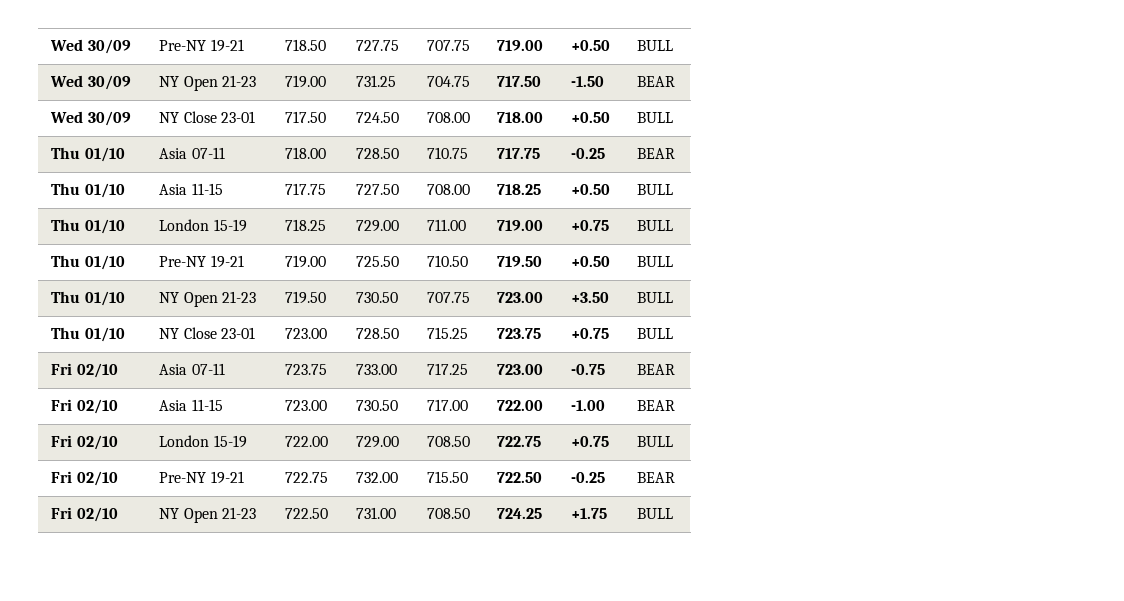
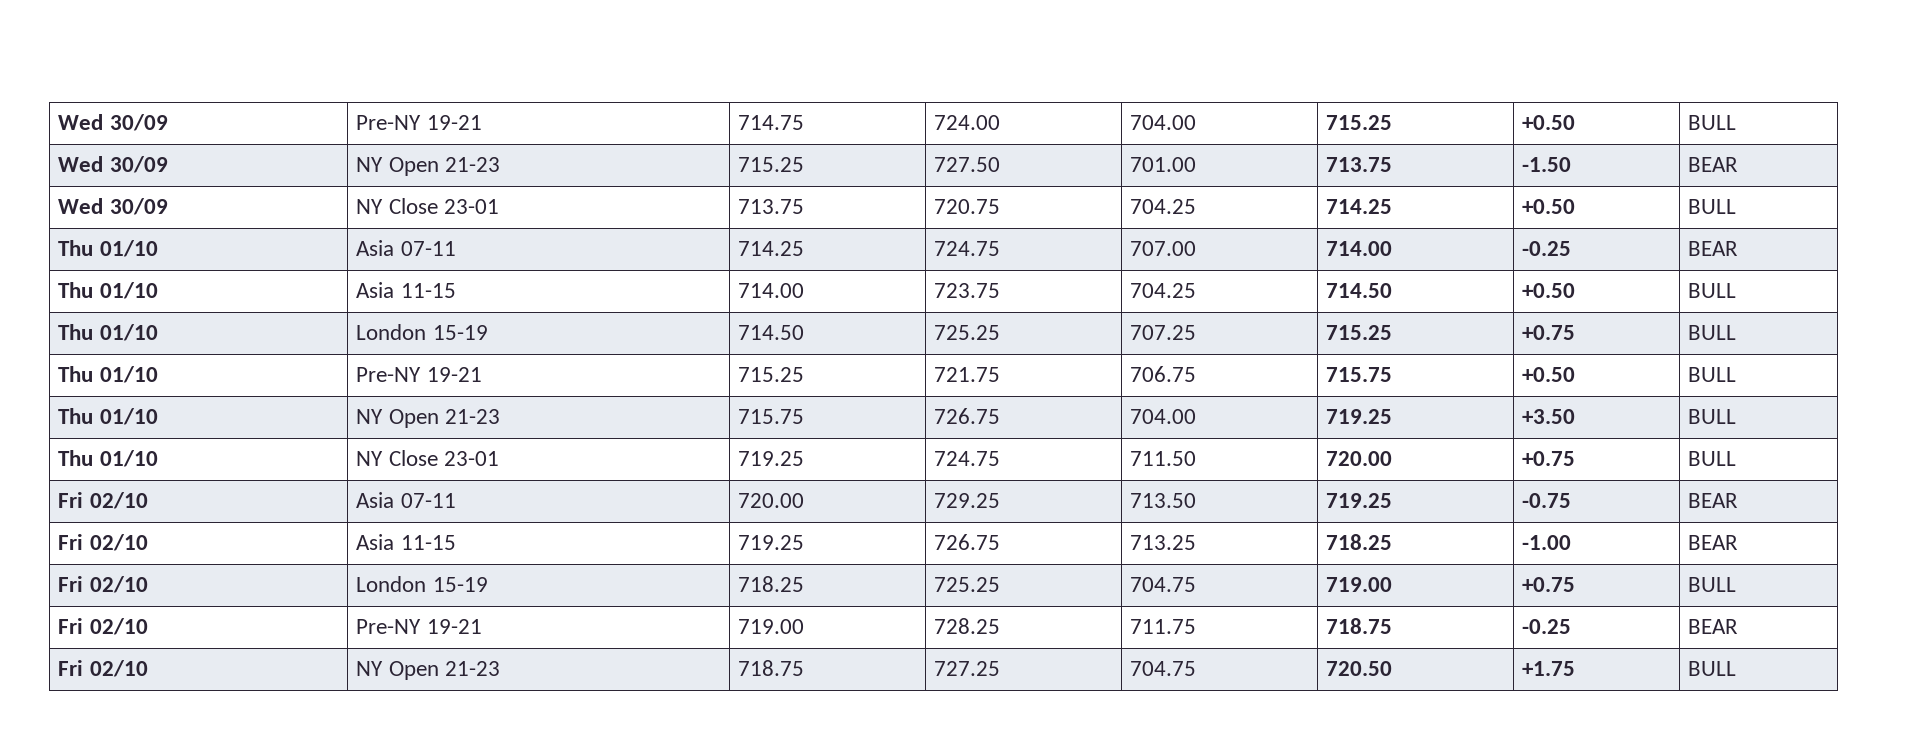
- Wed 30/09 | Pre-NY 19-21 | 718.50 | 727.75 | 707.75 | 719.00 | +0.50 | BULL
+ Wed 30/09 | Pre-NY 19-21 | 714.75 | 724.00 | 704.00 | 715.25 | +0.50 | BULL
- Wed 30/09 | NY Open 21-23 | 719.00 | 731.25 | 704.75 | 717.50 | -1.50 | BEAR
+ Wed 30/09 | NY Open 21-23 | 715.25 | 727.50 | 701.00 | 713.75 | -1.50 | BEAR
- Wed 30/09 | NY Close 23-01 | 717.50 | 724.50 | 708.00 | 718.00 | +0.50 | BULL
+ Wed 30/09 | NY Close 23-01 | 713.75 | 720.75 | 704.25 | 714.25 | +0.50 | BULL
- Thu 01/10 | Asia 07-11 | 718.00 | 728.50 | 710.75 | 717.75 | -0.25 | BEAR
+ Thu 01/10 | Asia 07-11 | 714.25 | 724.75 | 707.00 | 714.00 | -0.25 | BEAR
- Thu 01/10 | Asia 11-15 | 717.75 | 727.50 | 708.00 | 718.25 | +0.50 | BULL
+ Thu 01/10 | Asia 11-15 | 714.00 | 723.75 | 704.25 | 714.50 | +0.50 | BULL
- Thu 01/10 | London 15-19 | 718.25 | 729.00 | 711.00 | 719.00 | +0.75 | BULL
+ Thu 01/10 | London 15-19 | 714.50 | 725.25 | 707.25 | 715.25 | +0.75 | BULL
- Thu 01/10 | Pre-NY 19-21 | 719.00 | 725.50 | 710.50 | 719.50 | +0.50 | BULL
+ Thu 01/10 | Pre-NY 19-21 | 715.25 | 721.75 | 706.75 | 715.75 | +0.50 | BULL
- Thu 01/10 | NY Open 21-23 | 719.50 | 730.50 | 707.75 | 723.00 | +3.50 | BULL
+ Thu 01/10 | NY Open 21-23 | 715.75 | 726.75 | 704.00 | 719.25 | +3.50 | BULL
- Thu 01/10 | NY Close 23-01 | 723.00 | 728.50 | 715.25 | 723.75 | +0.75 | BULL
+ Thu 01/10 | NY Close 23-01 | 719.25 | 724.75 | 711.50 | 720.00 | +0.75 | BULL
- Fri 02/10 | Asia 07-11 | 723.75 | 733.00 | 717.25 | 723.00 | -0.75 | BEAR
+ Fri 02/10 | Asia 07-11 | 720.00 | 729.25 | 713.50 | 719.25 | -0.75 | BEAR
- Fri 02/10 | Asia 11-15 | 723.00 | 730.50 | 717.00 | 722.00 | -1.00 | BEAR
+ Fri 02/10 | Asia 11-15 | 719.25 | 726.75 | 713.25 | 718.25 | -1.00 | BEAR
- Fri 02/10 | London 15-19 | 722.00 | 729.00 | 708.50 | 722.75 | +0.75 | BULL
+ Fri 02/10 | London 15-19 | 718.25 | 725.25 | 704.75 | 719.00 | +0.75 | BULL
- Fri 02/10 | Pre-NY 19-21 | 722.75 | 732.00 | 715.50 | 722.50 | -0.25 | BEAR
+ Fri 02/10 | Pre-NY 19-21 | 719.00 | 728.25 | 711.75 | 718.75 | -0.25 | BEAR
- Fri 02/10 | NY Open 21-23 | 722.50 | 731.00 | 708.50 | 724.25 | +1.75 | BULL
+ Fri 02/10 | NY Open 21-23 | 718.75 | 727.25 | 704.75 | 720.50 | +1.75 | BULL

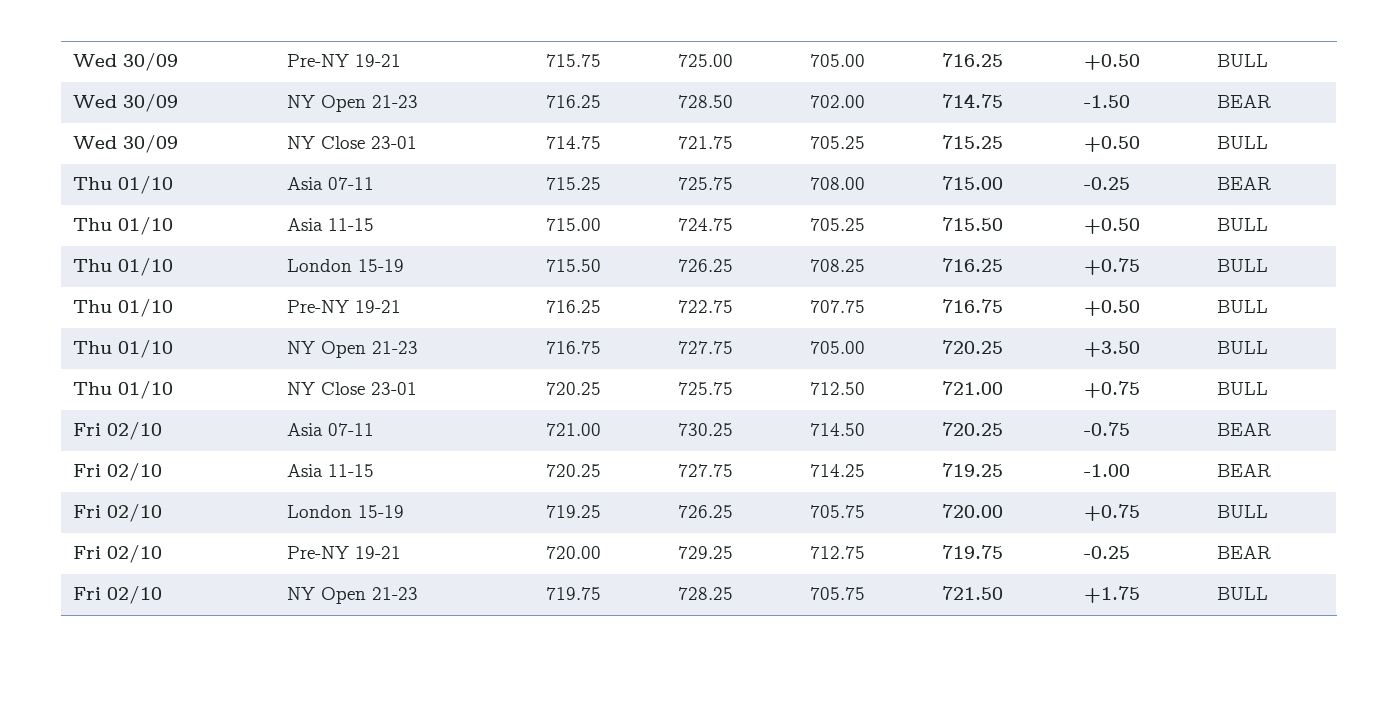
- Wed 30/09 | Pre-NY 19-21 | 714.75 | 724.00 | 704.00 | 715.25 | +0.50 | BULL
+ Wed 30/09 | Pre-NY 19-21 | 715.75 | 725.00 | 705.00 | 716.25 | +0.50 | BULL
- Wed 30/09 | NY Open 21-23 | 715.25 | 727.50 | 701.00 | 713.75 | -1.50 | BEAR
+ Wed 30/09 | NY Open 21-23 | 716.25 | 728.50 | 702.00 | 714.75 | -1.50 | BEAR
- Wed 30/09 | NY Close 23-01 | 713.75 | 720.75 | 704.25 | 714.25 | +0.50 | BULL
+ Wed 30/09 | NY Close 23-01 | 714.75 | 721.75 | 705.25 | 715.25 | +0.50 | BULL
- Thu 01/10 | Asia 07-11 | 714.25 | 724.75 | 707.00 | 714.00 | -0.25 | BEAR
+ Thu 01/10 | Asia 07-11 | 715.25 | 725.75 | 708.00 | 715.00 | -0.25 | BEAR
- Thu 01/10 | Asia 11-15 | 714.00 | 723.75 | 704.25 | 714.50 | +0.50 | BULL
+ Thu 01/10 | Asia 11-15 | 715.00 | 724.75 | 705.25 | 715.50 | +0.50 | BULL
- Thu 01/10 | London 15-19 | 714.50 | 725.25 | 707.25 | 715.25 | +0.75 | BULL
+ Thu 01/10 | London 15-19 | 715.50 | 726.25 | 708.25 | 716.25 | +0.75 | BULL
- Thu 01/10 | Pre-NY 19-21 | 715.25 | 721.75 | 706.75 | 715.75 | +0.50 | BULL
+ Thu 01/10 | Pre-NY 19-21 | 716.25 | 722.75 | 707.75 | 716.75 | +0.50 | BULL
- Thu 01/10 | NY Open 21-23 | 715.75 | 726.75 | 704.00 | 719.25 | +3.50 | BULL
+ Thu 01/10 | NY Open 21-23 | 716.75 | 727.75 | 705.00 | 720.25 | +3.50 | BULL
- Thu 01/10 | NY Close 23-01 | 719.25 | 724.75 | 711.50 | 720.00 | +0.75 | BULL
+ Thu 01/10 | NY Close 23-01 | 720.25 | 725.75 | 712.50 | 721.00 | +0.75 | BULL
- Fri 02/10 | Asia 07-11 | 720.00 | 729.25 | 713.50 | 719.25 | -0.75 | BEAR
+ Fri 02/10 | Asia 07-11 | 721.00 | 730.25 | 714.50 | 720.25 | -0.75 | BEAR
- Fri 02/10 | Asia 11-15 | 719.25 | 726.75 | 713.25 | 718.25 | -1.00 | BEAR
+ Fri 02/10 | Asia 11-15 | 720.25 | 727.75 | 714.25 | 719.25 | -1.00 | BEAR
- Fri 02/10 | London 15-19 | 718.25 | 725.25 | 704.75 | 719.00 | +0.75 | BULL
+ Fri 02/10 | London 15-19 | 719.25 | 726.25 | 705.75 | 720.00 | +0.75 | BULL
- Fri 02/10 | Pre-NY 19-21 | 719.00 | 728.25 | 711.75 | 718.75 | -0.25 | BEAR
+ Fri 02/10 | Pre-NY 19-21 | 720.00 | 729.25 | 712.75 | 719.75 | -0.25 | BEAR
- Fri 02/10 | NY Open 21-23 | 718.75 | 727.25 | 704.75 | 720.50 | +1.75 | BULL
+ Fri 02/10 | NY Open 21-23 | 719.75 | 728.25 | 705.75 | 721.50 | +1.75 | BULL

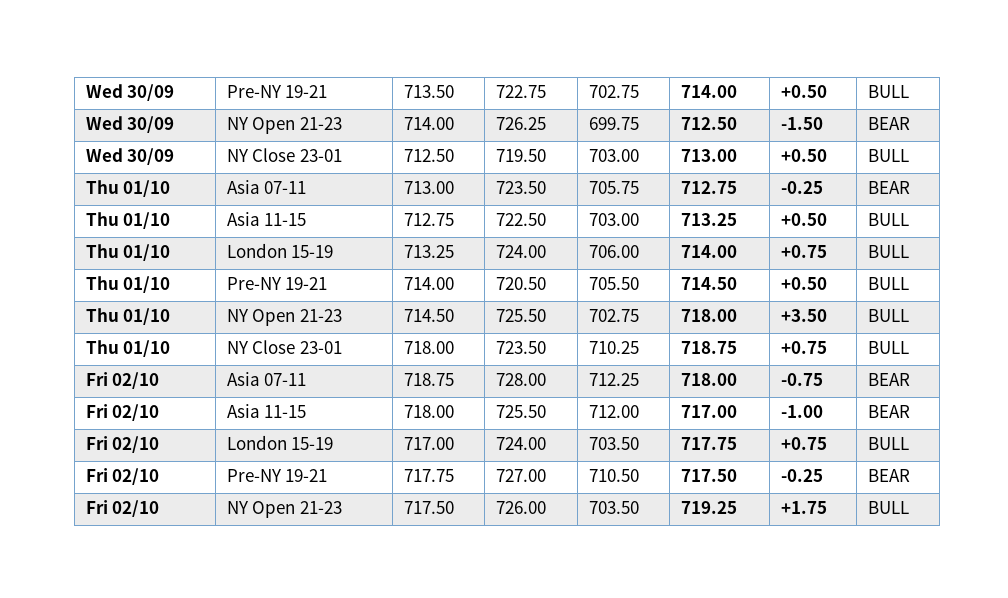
- Wed 30/09 | Pre-NY 19-21 | 715.75 | 725.00 | 705.00 | 716.25 | +0.50 | BULL
+ Wed 30/09 | Pre-NY 19-21 | 713.50 | 722.75 | 702.75 | 714.00 | +0.50 | BULL
- Wed 30/09 | NY Open 21-23 | 716.25 | 728.50 | 702.00 | 714.75 | -1.50 | BEAR
+ Wed 30/09 | NY Open 21-23 | 714.00 | 726.25 | 699.75 | 712.50 | -1.50 | BEAR
- Wed 30/09 | NY Close 23-01 | 714.75 | 721.75 | 705.25 | 715.25 | +0.50 | BULL
+ Wed 30/09 | NY Close 23-01 | 712.50 | 719.50 | 703.00 | 713.00 | +0.50 | BULL
- Thu 01/10 | Asia 07-11 | 715.25 | 725.75 | 708.00 | 715.00 | -0.25 | BEAR
+ Thu 01/10 | Asia 07-11 | 713.00 | 723.50 | 705.75 | 712.75 | -0.25 | BEAR
- Thu 01/10 | Asia 11-15 | 715.00 | 724.75 | 705.25 | 715.50 | +0.50 | BULL
+ Thu 01/10 | Asia 11-15 | 712.75 | 722.50 | 703.00 | 713.25 | +0.50 | BULL
- Thu 01/10 | London 15-19 | 715.50 | 726.25 | 708.25 | 716.25 | +0.75 | BULL
+ Thu 01/10 | London 15-19 | 713.25 | 724.00 | 706.00 | 714.00 | +0.75 | BULL
- Thu 01/10 | Pre-NY 19-21 | 716.25 | 722.75 | 707.75 | 716.75 | +0.50 | BULL
+ Thu 01/10 | Pre-NY 19-21 | 714.00 | 720.50 | 705.50 | 714.50 | +0.50 | BULL
- Thu 01/10 | NY Open 21-23 | 716.75 | 727.75 | 705.00 | 720.25 | +3.50 | BULL
+ Thu 01/10 | NY Open 21-23 | 714.50 | 725.50 | 702.75 | 718.00 | +3.50 | BULL
- Thu 01/10 | NY Close 23-01 | 720.25 | 725.75 | 712.50 | 721.00 | +0.75 | BULL
+ Thu 01/10 | NY Close 23-01 | 718.00 | 723.50 | 710.25 | 718.75 | +0.75 | BULL
- Fri 02/10 | Asia 07-11 | 721.00 | 730.25 | 714.50 | 720.25 | -0.75 | BEAR
+ Fri 02/10 | Asia 07-11 | 718.75 | 728.00 | 712.25 | 718.00 | -0.75 | BEAR
- Fri 02/10 | Asia 11-15 | 720.25 | 727.75 | 714.25 | 719.25 | -1.00 | BEAR
+ Fri 02/10 | Asia 11-15 | 718.00 | 725.50 | 712.00 | 717.00 | -1.00 | BEAR
- Fri 02/10 | London 15-19 | 719.25 | 726.25 | 705.75 | 720.00 | +0.75 | BULL
+ Fri 02/10 | London 15-19 | 717.00 | 724.00 | 703.50 | 717.75 | +0.75 | BULL
- Fri 02/10 | Pre-NY 19-21 | 720.00 | 729.25 | 712.75 | 719.75 | -0.25 | BEAR
+ Fri 02/10 | Pre-NY 19-21 | 717.75 | 727.00 | 710.50 | 717.50 | -0.25 | BEAR
- Fri 02/10 | NY Open 21-23 | 719.75 | 728.25 | 705.75 | 721.50 | +1.75 | BULL
+ Fri 02/10 | NY Open 21-23 | 717.50 | 726.00 | 703.50 | 719.25 | +1.75 | BULL

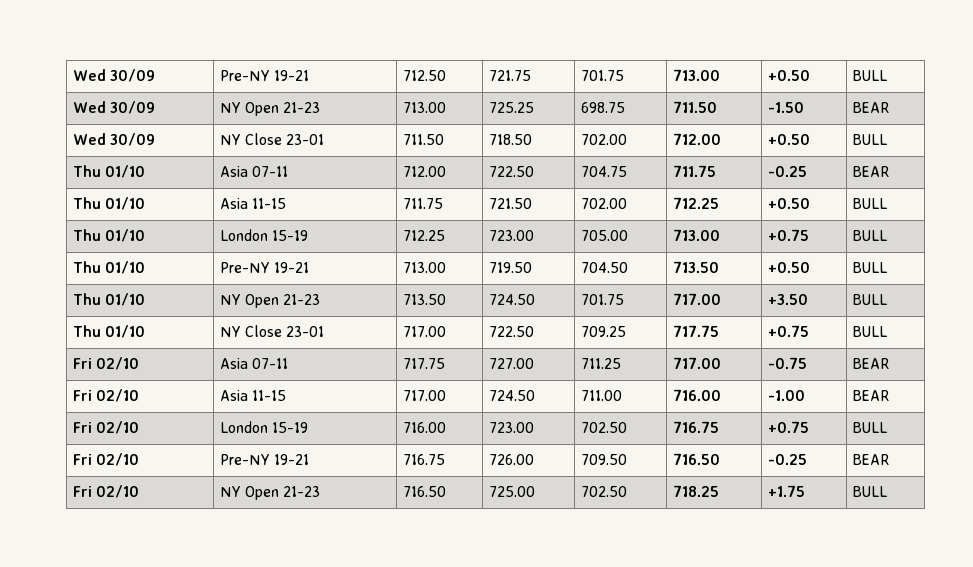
- Wed 30/09 | Pre-NY 19-21 | 713.50 | 722.75 | 702.75 | 714.00 | +0.50 | BULL
+ Wed 30/09 | Pre-NY 19-21 | 712.50 | 721.75 | 701.75 | 713.00 | +0.50 | BULL
- Wed 30/09 | NY Open 21-23 | 714.00 | 726.25 | 699.75 | 712.50 | -1.50 | BEAR
+ Wed 30/09 | NY Open 21-23 | 713.00 | 725.25 | 698.75 | 711.50 | -1.50 | BEAR
- Wed 30/09 | NY Close 23-01 | 712.50 | 719.50 | 703.00 | 713.00 | +0.50 | BULL
+ Wed 30/09 | NY Close 23-01 | 711.50 | 718.50 | 702.00 | 712.00 | +0.50 | BULL
- Thu 01/10 | Asia 07-11 | 713.00 | 723.50 | 705.75 | 712.75 | -0.25 | BEAR
+ Thu 01/10 | Asia 07-11 | 712.00 | 722.50 | 704.75 | 711.75 | -0.25 | BEAR
- Thu 01/10 | Asia 11-15 | 712.75 | 722.50 | 703.00 | 713.25 | +0.50 | BULL
+ Thu 01/10 | Asia 11-15 | 711.75 | 721.50 | 702.00 | 712.25 | +0.50 | BULL
- Thu 01/10 | London 15-19 | 713.25 | 724.00 | 706.00 | 714.00 | +0.75 | BULL
+ Thu 01/10 | London 15-19 | 712.25 | 723.00 | 705.00 | 713.00 | +0.75 | BULL
- Thu 01/10 | Pre-NY 19-21 | 714.00 | 720.50 | 705.50 | 714.50 | +0.50 | BULL
+ Thu 01/10 | Pre-NY 19-21 | 713.00 | 719.50 | 704.50 | 713.50 | +0.50 | BULL
- Thu 01/10 | NY Open 21-23 | 714.50 | 725.50 | 702.75 | 718.00 | +3.50 | BULL
+ Thu 01/10 | NY Open 21-23 | 713.50 | 724.50 | 701.75 | 717.00 | +3.50 | BULL
- Thu 01/10 | NY Close 23-01 | 718.00 | 723.50 | 710.25 | 718.75 | +0.75 | BULL
+ Thu 01/10 | NY Close 23-01 | 717.00 | 722.50 | 709.25 | 717.75 | +0.75 | BULL
- Fri 02/10 | Asia 07-11 | 718.75 | 728.00 | 712.25 | 718.00 | -0.75 | BEAR
+ Fri 02/10 | Asia 07-11 | 717.75 | 727.00 | 711.25 | 717.00 | -0.75 | BEAR
- Fri 02/10 | Asia 11-15 | 718.00 | 725.50 | 712.00 | 717.00 | -1.00 | BEAR
+ Fri 02/10 | Asia 11-15 | 717.00 | 724.50 | 711.00 | 716.00 | -1.00 | BEAR
- Fri 02/10 | London 15-19 | 717.00 | 724.00 | 703.50 | 717.75 | +0.75 | BULL
+ Fri 02/10 | London 15-19 | 716.00 | 723.00 | 702.50 | 716.75 | +0.75 | BULL
- Fri 02/10 | Pre-NY 19-21 | 717.75 | 727.00 | 710.50 | 717.50 | -0.25 | BEAR
+ Fri 02/10 | Pre-NY 19-21 | 716.75 | 726.00 | 709.50 | 716.50 | -0.25 | BEAR
- Fri 02/10 | NY Open 21-23 | 717.50 | 726.00 | 703.50 | 719.25 | +1.75 | BULL
+ Fri 02/10 | NY Open 21-23 | 716.50 | 725.00 | 702.50 | 718.25 | +1.75 | BULL

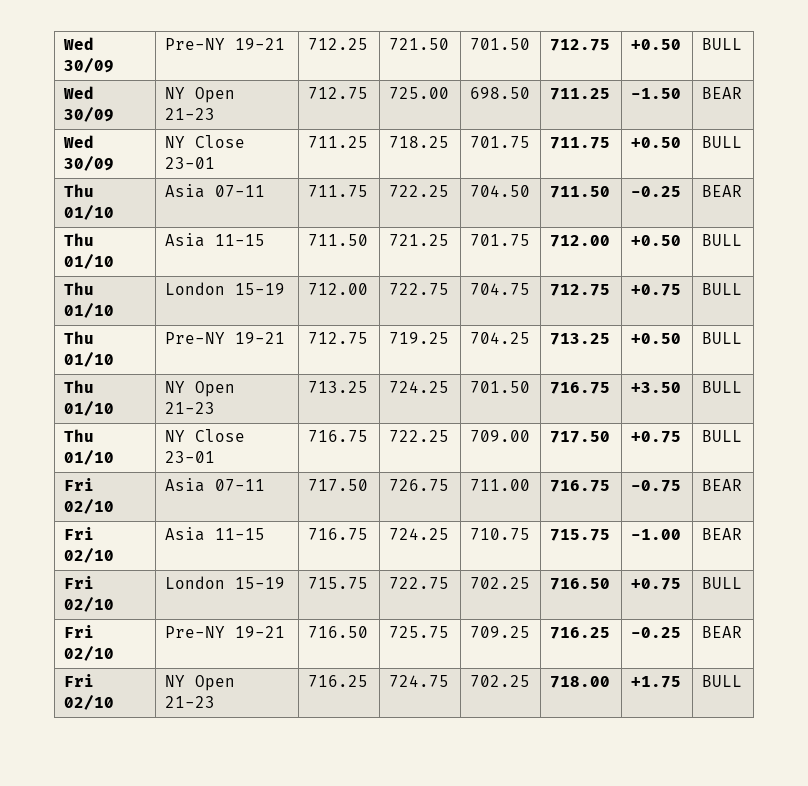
- Wed 30/09 | Pre-NY 19-21 | 712.50 | 721.75 | 701.75 | 713.00 | +0.50 | BULL
+ Wed 30/09 | Pre-NY 19-21 | 712.25 | 721.50 | 701.50 | 712.75 | +0.50 | BULL
- Wed 30/09 | NY Open 21-23 | 713.00 | 725.25 | 698.75 | 711.50 | -1.50 | BEAR
+ Wed 30/09 | NY Open 21-23 | 712.75 | 725.00 | 698.50 | 711.25 | -1.50 | BEAR
- Wed 30/09 | NY Close 23-01 | 711.50 | 718.50 | 702.00 | 712.00 | +0.50 | BULL
+ Wed 30/09 | NY Close 23-01 | 711.25 | 718.25 | 701.75 | 711.75 | +0.50 | BULL
- Thu 01/10 | Asia 07-11 | 712.00 | 722.50 | 704.75 | 711.75 | -0.25 | BEAR
+ Thu 01/10 | Asia 07-11 | 711.75 | 722.25 | 704.50 | 711.50 | -0.25 | BEAR
- Thu 01/10 | Asia 11-15 | 711.75 | 721.50 | 702.00 | 712.25 | +0.50 | BULL
+ Thu 01/10 | Asia 11-15 | 711.50 | 721.25 | 701.75 | 712.00 | +0.50 | BULL
- Thu 01/10 | London 15-19 | 712.25 | 723.00 | 705.00 | 713.00 | +0.75 | BULL
+ Thu 01/10 | London 15-19 | 712.00 | 722.75 | 704.75 | 712.75 | +0.75 | BULL
- Thu 01/10 | Pre-NY 19-21 | 713.00 | 719.50 | 704.50 | 713.50 | +0.50 | BULL
+ Thu 01/10 | Pre-NY 19-21 | 712.75 | 719.25 | 704.25 | 713.25 | +0.50 | BULL
- Thu 01/10 | NY Open 21-23 | 713.50 | 724.50 | 701.75 | 717.00 | +3.50 | BULL
+ Thu 01/10 | NY Open 21-23 | 713.25 | 724.25 | 701.50 | 716.75 | +3.50 | BULL
- Thu 01/10 | NY Close 23-01 | 717.00 | 722.50 | 709.25 | 717.75 | +0.75 | BULL
+ Thu 01/10 | NY Close 23-01 | 716.75 | 722.25 | 709.00 | 717.50 | +0.75 | BULL
- Fri 02/10 | Asia 07-11 | 717.75 | 727.00 | 711.25 | 717.00 | -0.75 | BEAR
+ Fri 02/10 | Asia 07-11 | 717.50 | 726.75 | 711.00 | 716.75 | -0.75 | BEAR
- Fri 02/10 | Asia 11-15 | 717.00 | 724.50 | 711.00 | 716.00 | -1.00 | BEAR
+ Fri 02/10 | Asia 11-15 | 716.75 | 724.25 | 710.75 | 715.75 | -1.00 | BEAR
- Fri 02/10 | London 15-19 | 716.00 | 723.00 | 702.50 | 716.75 | +0.75 | BULL
+ Fri 02/10 | London 15-19 | 715.75 | 722.75 | 702.25 | 716.50 | +0.75 | BULL
- Fri 02/10 | Pre-NY 19-21 | 716.75 | 726.00 | 709.50 | 716.50 | -0.25 | BEAR
+ Fri 02/10 | Pre-NY 19-21 | 716.50 | 725.75 | 709.25 | 716.25 | -0.25 | BEAR
- Fri 02/10 | NY Open 21-23 | 716.50 | 725.00 | 702.50 | 718.25 | +1.75 | BULL
+ Fri 02/10 | NY Open 21-23 | 716.25 | 724.75 | 702.25 | 718.00 | +1.75 | BULL

